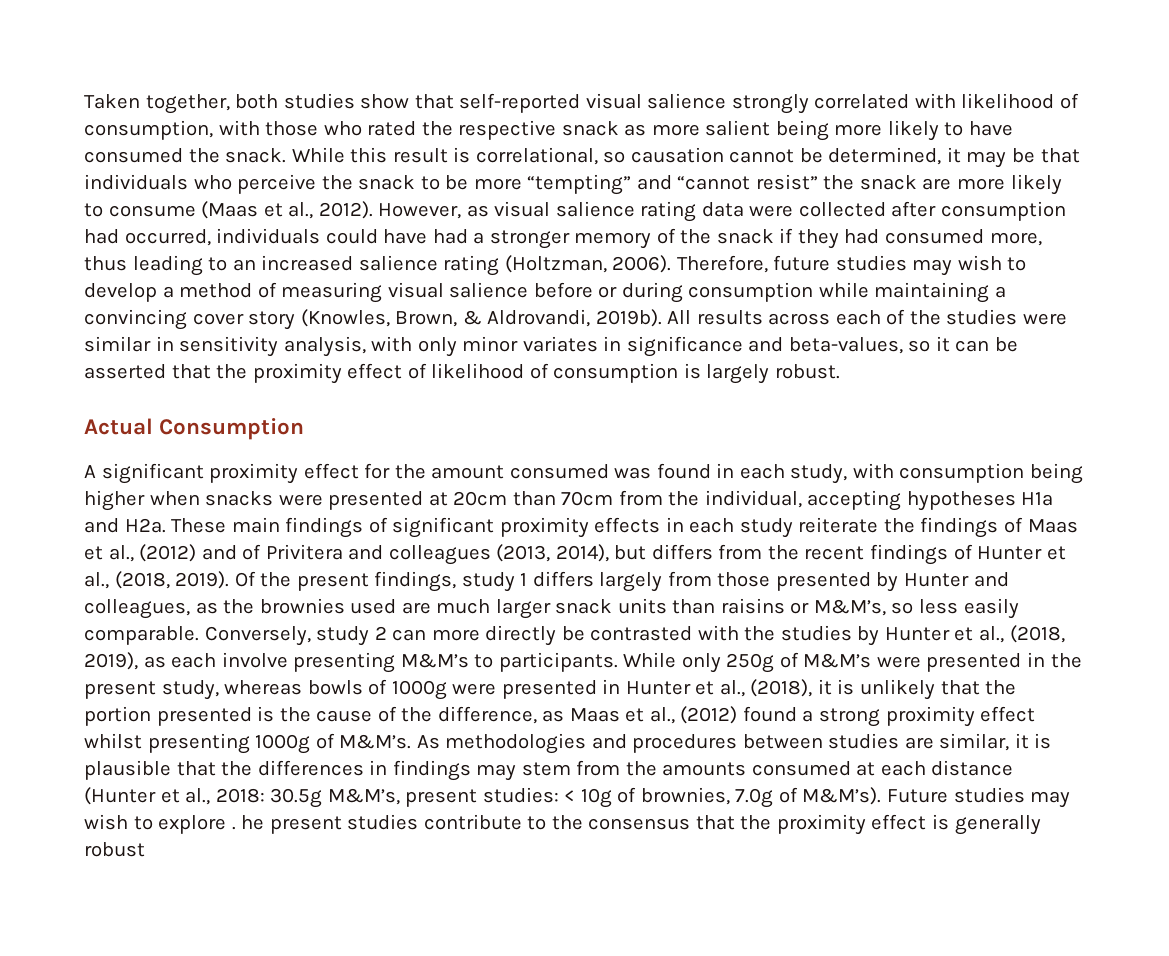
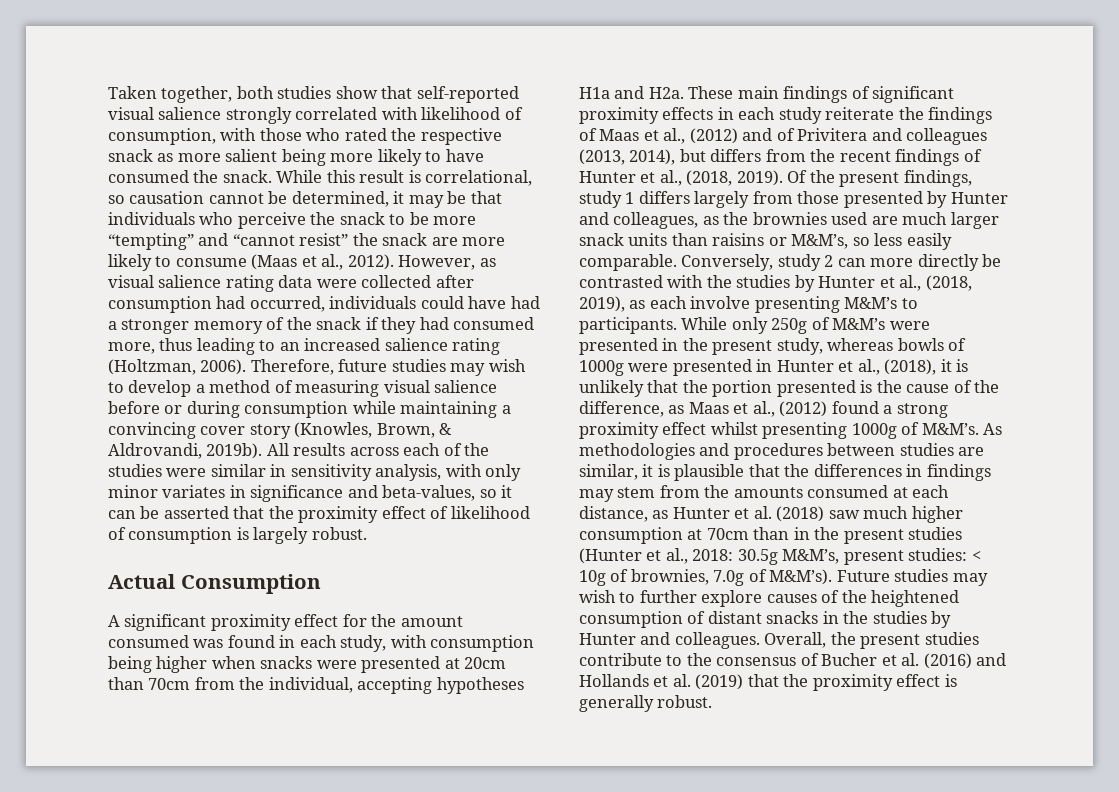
- As methodologies and procedures between studies are similar, it is plausible that the differences in findings may stem from the amounts consumed at each distance (Hunter et al., 2018: 30.5g M&M’s, present studies: < 10g of brownies, 7.0g of M&M’s).
+ As methodologies and procedures between studies are similar, it is plausible that the differences in findings may stem from the amounts consumed at each distance, as Hunter et al. (2018) saw much higher consumption at 70cm than in the present studies (Hunter et al., 2018: 30.5g M&M’s, present studies: < 10g of brownies, 7.0g of M&M’s).
- Future studies may wish to explore . he present studies contribute to the consensus that the proximity effect is generally robust
+ Future studies may wish to further explore causes of the heightened consumption of distant snacks in the studies by Hunter and colleagues. Overall, the present studies contribute to the consensus of Bucher et al. (2016) and Hollands et al. (2019) that the proximity effect is generally robust.

